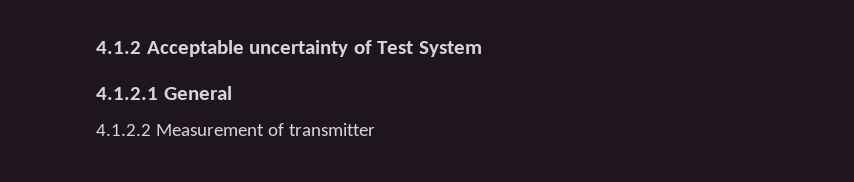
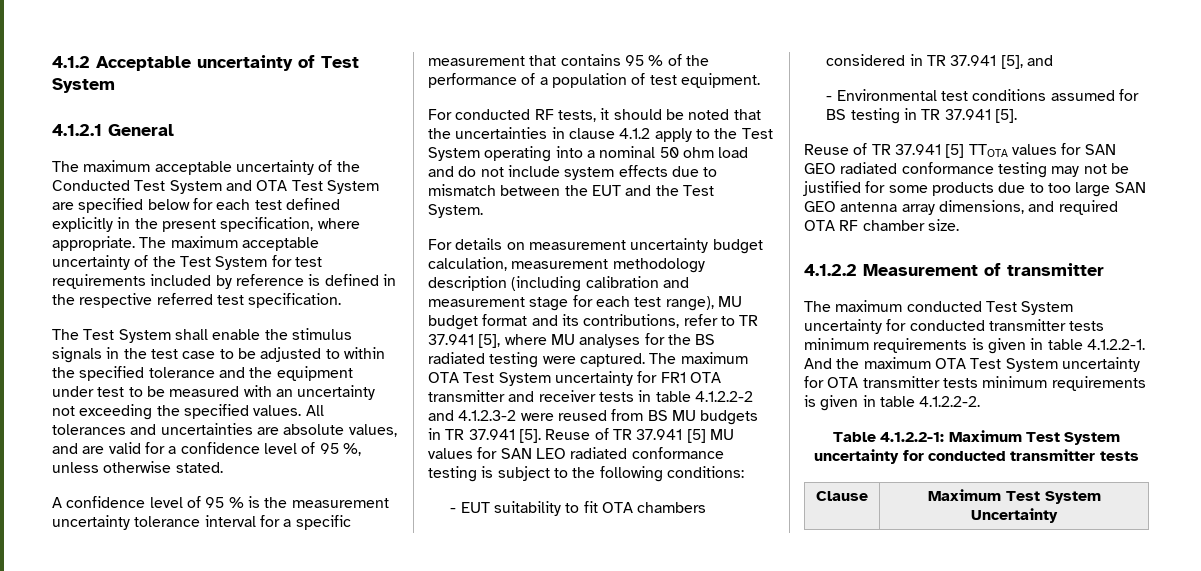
+ The maximum acceptable uncertainty of the Conducted Test System and OTA Test System are specified below for each test defined explicitly in the present specification, where appropriate. The maximum acceptable uncertainty of the Test System for test requirements included by reference is defined in the respective referred test specification.
+ The Test System shall enable the stimulus signals in the test case to be adjusted to within the specified tolerance and the equipment under test to be measured with an uncertainty not exceeding the specified values. All tolerances and uncertainties are absolute values, and are valid for a confidence level of 95 %, unless otherwise stated.
+ A confidence level of 95 % is the measurement uncertainty tolerance interval for a specific measurement that contains 95 % of the performance of a population of test equipment.
+ For conducted RF tests, it should be noted that the uncertainties in clause 4.1.2 apply to the Test System operating into a nominal 50 ohm load and do not include system effects due to mismatch between the EUT and the Test System.
+ For details on measurement uncertainty budget calculation, measurement methodology description (including calibration and measurement stage for each test range), MU budget format and its contributions, refer to TR 37.941 [5], where MU analyses for the BS radiated testing were captured. The maximum OTA Test System uncertainty for FR1 OTA transmitter and receiver tests in table 4.1.2.2-2 and 4.1.2.3-2 were reused from BS MU budgets in TR 37.941 [5]. Reuse of TR 37.941 [5] MU values for SAN LEO radiated conformance testing is subject to the following conditions:
+ - EUT suitability to fit OTA chambers considered in TR 37.941 [5], and
+ - Environmental test conditions assumed for BS testing in TR 37.941 [5].
+ Reuse of TR 37.941 [5] TTOTA values for SAN GEO radiated conformance testing may not be justified for some products due to too large SAN GEO antenna array dimensions, and required OTA RF chamber size.
  4.1.2.2 Measurement of transmitter
+ The maximum conducted Test System uncertainty for conducted transmitter tests minimum requirements is given in table 4.1.2.2-1. And the maximum OTA Test System uncertainty for OTA transmitter tests minimum requirements is given in table 4.1.2.2-2.
+ Table 4.1.2.2-1: Maximum Test System uncertainty for conducted transmitter tests
+ Clause | Maximum Test System Uncertainty

